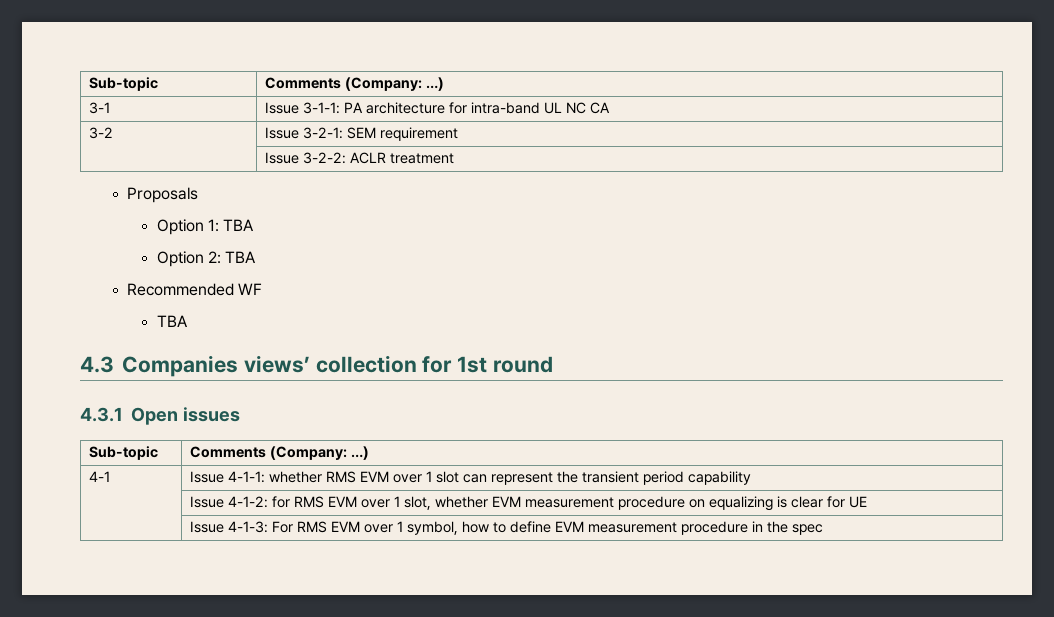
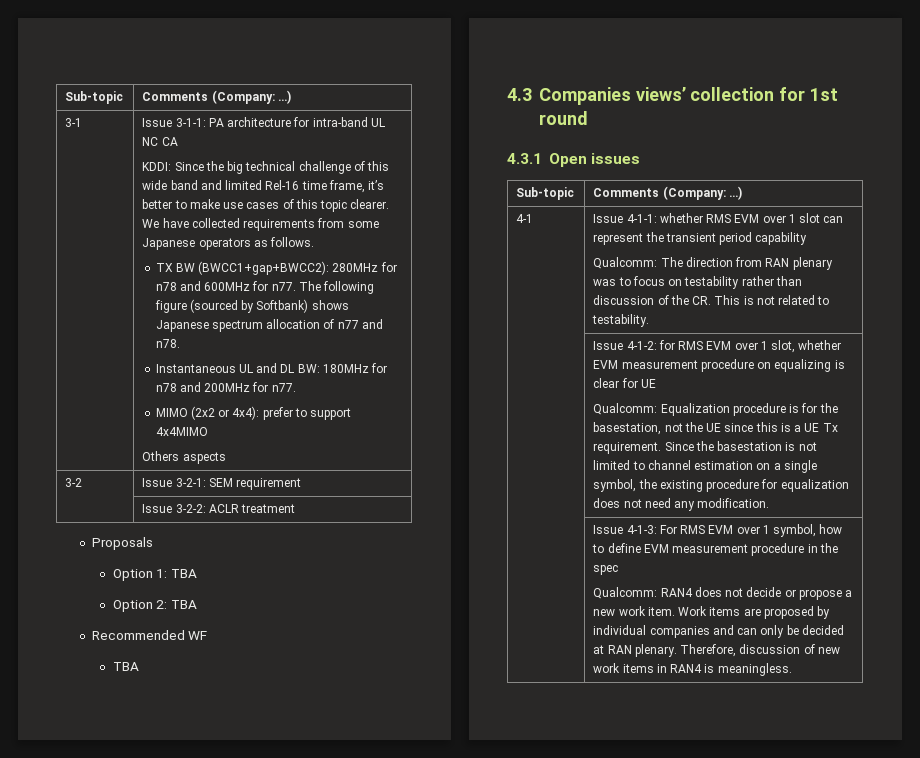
+ KDDI: Since the big technical challenge of this wide band and limited Rel-16 time frame, it’s better to make use cases of this topic clearer. We have collected requirements from some Japanese operators as follows.
+ TX BW (BWCC1+gap+BWCC2): 280MHz for n78 and 600MHz for n77. The following figure (sourced by Softbank) shows Japanese spectrum allocation of n77 and n78.
+ Instantaneous UL and DL BW: 180MHz for n78 and 200MHz for n77.
+ MIMO (2x2 or 4x4): prefer to support 4x4MIMO
+ Others aspects
  4-1 | Issue 4-1-1: whether RMS EVM over 1 slot can represent the transient period capability
+ Qualcomm: The direction from RAN plenary was to focus on testability rather than discussion of the CR. This is not related to testability.
+ Qualcomm: Equalization procedure is for the basestation, not the UE since this is a UE Tx requirement. Since the basestation is not limited to channel estimation on a single symbol, the existing procedure for equalization does not need any modification.
+ Qualcomm: RAN4 does not decide or propose a new work item. Work items are proposed by individual companies and can only be decided at RAN plenary. Therefore, discussion of new work items in RAN4 is meaningless.

